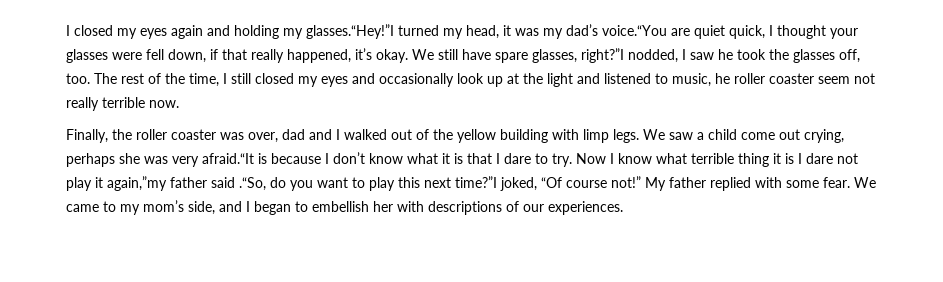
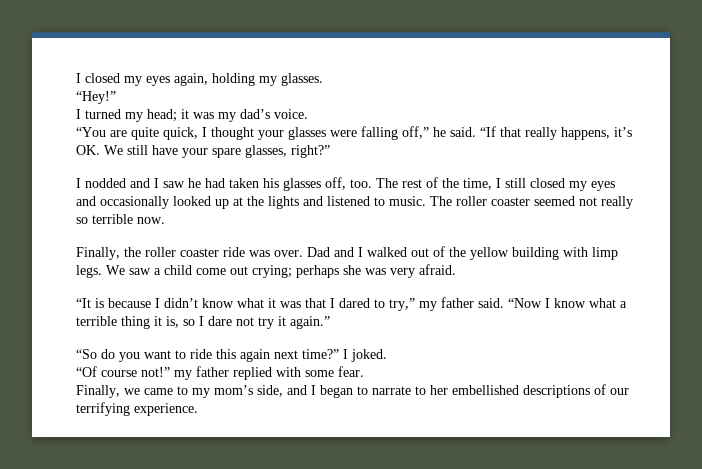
- I closed my eyes again and holding my glasses.“Hey!”I turned my head, it was my dad’s voice.“You are quiet quick, I thought your glasses were fell down, if that really happened, it’s okay. We still have spare glasses, right?”I nodded, I saw he took the glasses off, too.
+ I closed my eyes again, holding my glasses.
+ “Hey!”
+ I turned my head; it was my dad’s voice.
+ “You are quite quick, I thought your glasses were falling off,” he said. “If that really happens, it’s OK. We still have your spare glasses, right?”
+ I nodded and I saw he had taken his glasses off, too.
- The rest of the time, I still closed my eyes and occasionally look up at the light and listened to music, he roller coaster seem not really terrible now.
+ The rest of the time, I still closed my eyes and occasionally looked up at the lights and listened to music. The roller coaster seemed not really so terrible now.
- Finally, the roller coaster was over, dad and I walked out of the yellow building with limp legs.
+ Finally, the roller coaster ride was over. Dad and I walked out of the yellow building with limp legs.
- We saw a child come out crying, perhaps she was very afraid.“It is because I don’t know what it is that I dare to try. Now I know what terrible thing it is I dare not play it again,”my father said .“So, do you want to play this next time?”I joked, “Of course not!” My father replied with some fear. We came to my mom’s side, and I began to embellish her with descriptions of our experiences.
+ We saw a child come out crying; perhaps she was very afraid.
+ “It is because I didn’t know what it was that I dared to try,” my father said. “Now I know what a terrible thing it is, so I dare not try it again.”
+ “So do you want to ride this again next time?” I joked.
+ “Of course not!” my father replied with some fear.
+ Finally, we came to my mom’s side, and I began to narrate to her embellished descriptions of our terrifying experience.

